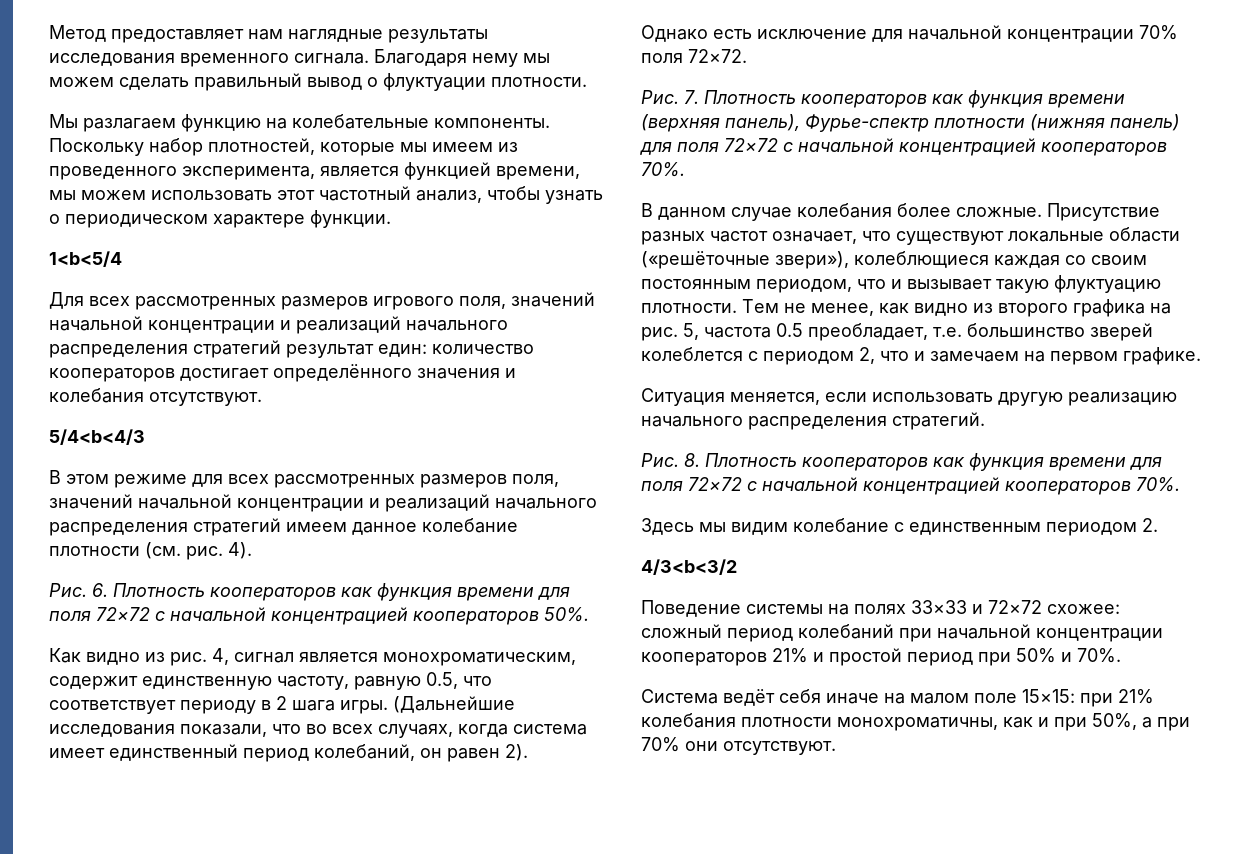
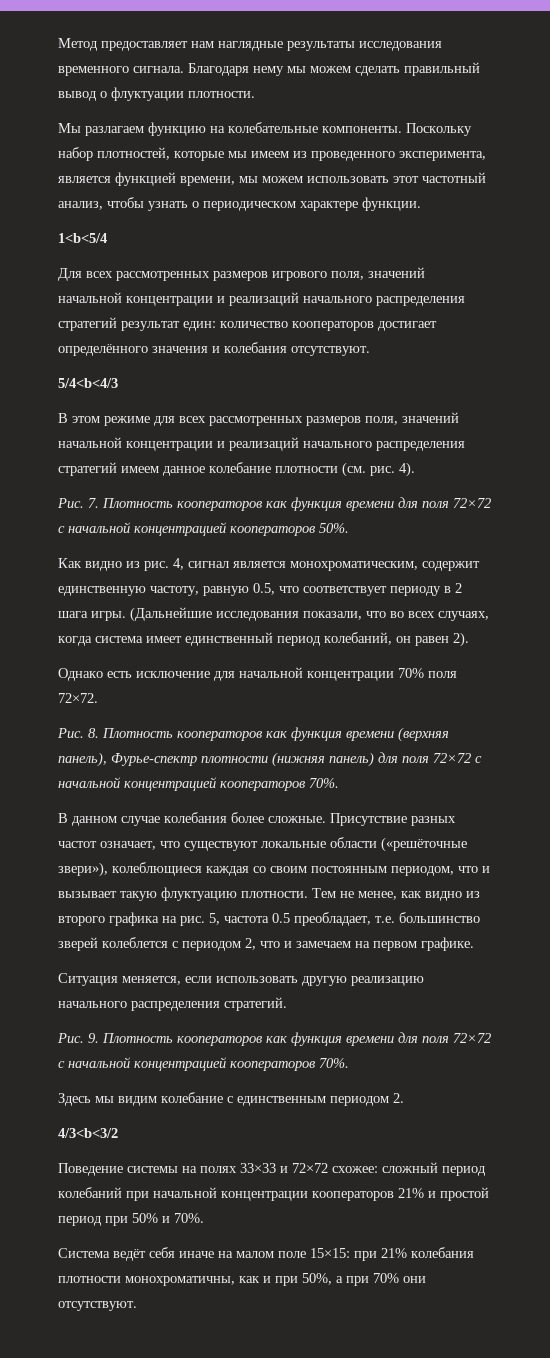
- Рис. 6. Плотность кооператоров как функция времени для поля 72×72 с начальной концентрацией кооператоров 50%.
+ Рис. 7. Плотность кооператоров как функция времени для поля 72×72 с начальной концентрацией кооператоров 50%.
- Рис. 7. Плотность кооператоров как функция времени (верхняя панель), Фурье-спектр плотности (нижняя панель) для поля 72×72 с начальной концентрацией кооператоров 70%.
+ Рис. 8. Плотность кооператоров как функция времени (верхняя панель), Фурье-спектр плотности (нижняя панель) для поля 72×72 с начальной концентрацией кооператоров 70%.
- Рис. 8. Плотность кооператоров как функция времени для поля 72×72 с начальной концентрацией кооператоров 70%.
+ Рис. 9. Плотность кооператоров как функция времени для поля 72×72 с начальной концентрацией кооператоров 70%.

